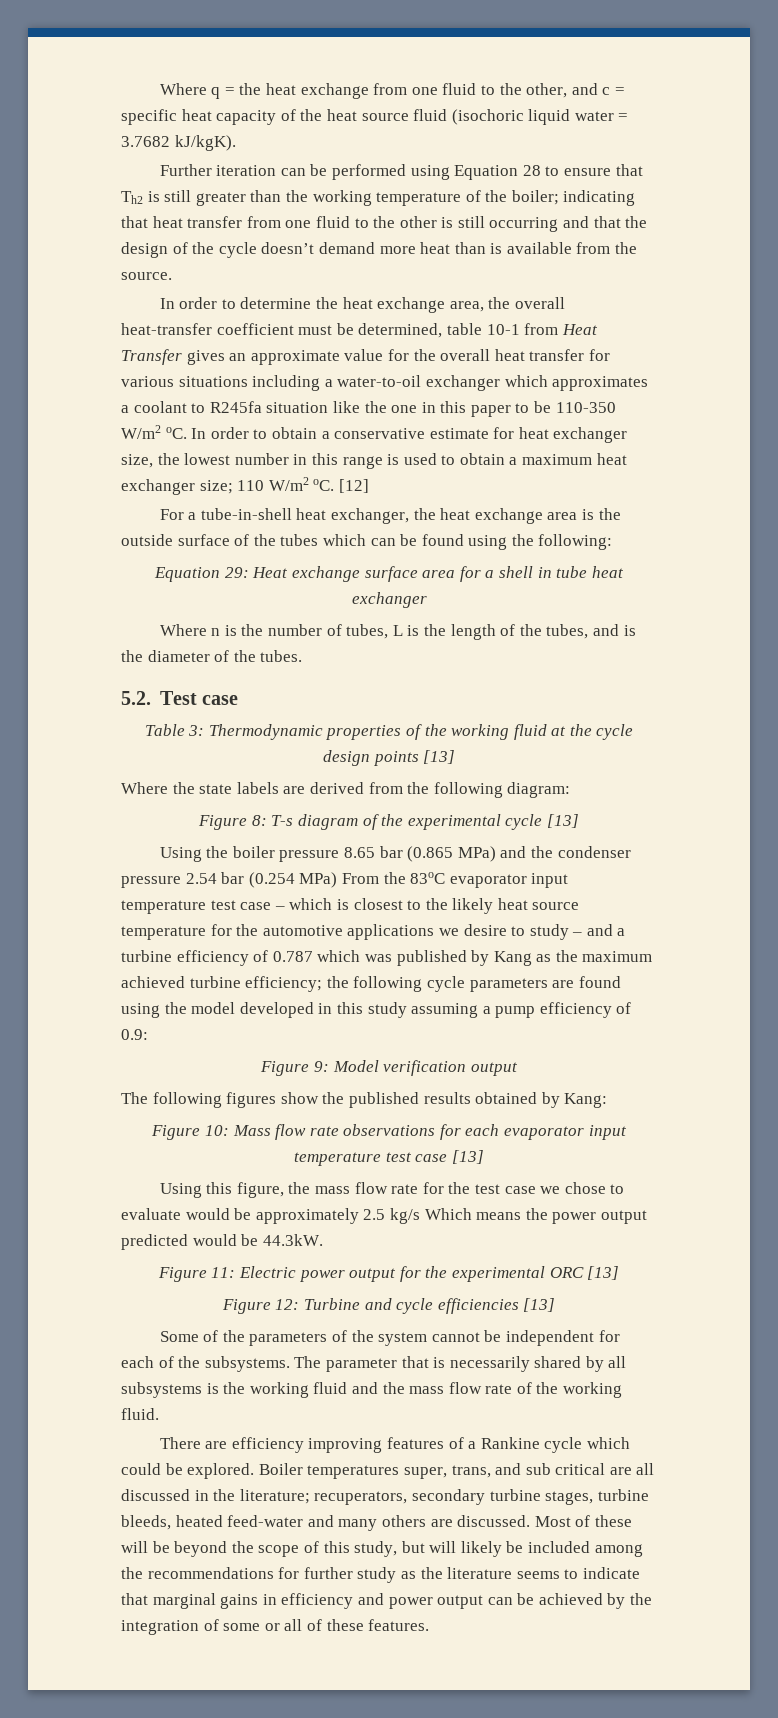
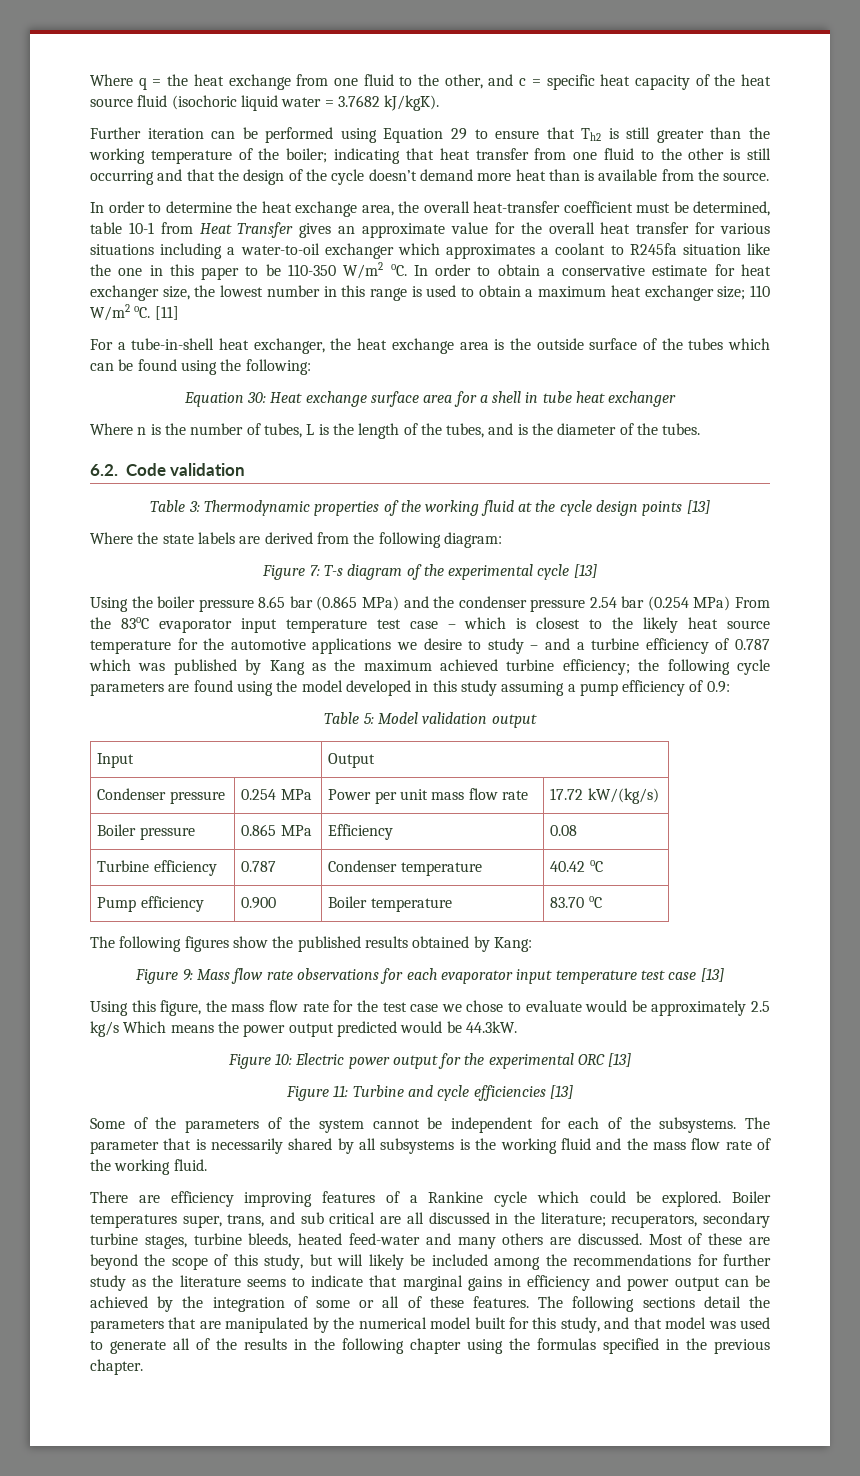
- Further iteration can be performed using Equation 28 to ensure that Th2 is still greater than the working temperature of the boiler; indicating that heat transfer from one fluid to the other is still occurring and that the design of the cycle doesn’t demand more heat than is available from the source.
+ Further iteration can be performed using Equation 29 to ensure that Th2 is still greater than the working temperature of the boiler; indicating that heat transfer from one fluid to the other is still occurring and that the design of the cycle doesn’t demand more heat than is available from the source.
- [12]
+ [11]
- Equation 29: Heat exchange surface area for a shell in tube heat exchanger
+ Equation 30: Heat exchange surface area for a shell in tube heat exchanger
- 5.2. Test case
+ 6.2. Code validation
- Figure 8: T-s diagram of the experimental cycle [13]
+ Figure 7: T-s diagram of the experimental cycle [13]
- Figure 9: Model verification output
+ Table 5: Model validation output
+ Input | Output
+ Condenser pressure | 0.254 MPa | Power per unit mass flow rate | 17.72 kW/(kg/s)
+ Boiler pressure | 0.865 MPa | Efficiency | 0.08
+ Turbine efficiency | 0.787 | Condenser temperature | 40.42 oC
+ Pump efficiency | 0.900 | Boiler temperature | 83.70 oC
- Figure 10: Mass flow rate observations for each evaporator input temperature test case [13]
+ Figure 9: Mass flow rate observations for each evaporator input temperature test case [13]
- Figure 11: Electric power output for the experimental ORC [13]
+ Figure 10: Electric power output for the experimental ORC [13]
- Figure 12: Turbine and cycle efficiencies [13]
+ Figure 11: Turbine and cycle efficiencies [13]
- Most of these will be beyond the scope of this study, but will likely be included among the recommendations for further study as the literature seems to indicate that marginal gains in efficiency and power output can be achieved by the integration of some or all of these features.
+ Most of these are beyond the scope of this study, but will likely be included among the recommendations for further study as the literature seems to indicate that marginal gains in efficiency and power output can be achieved by the integration of some or all of these features.
+ The following sections detail the parameters that are manipulated by the numerical model built for this study, and that model was used to generate all of the results in the following chapter using the formulas specified in the previous chapter.

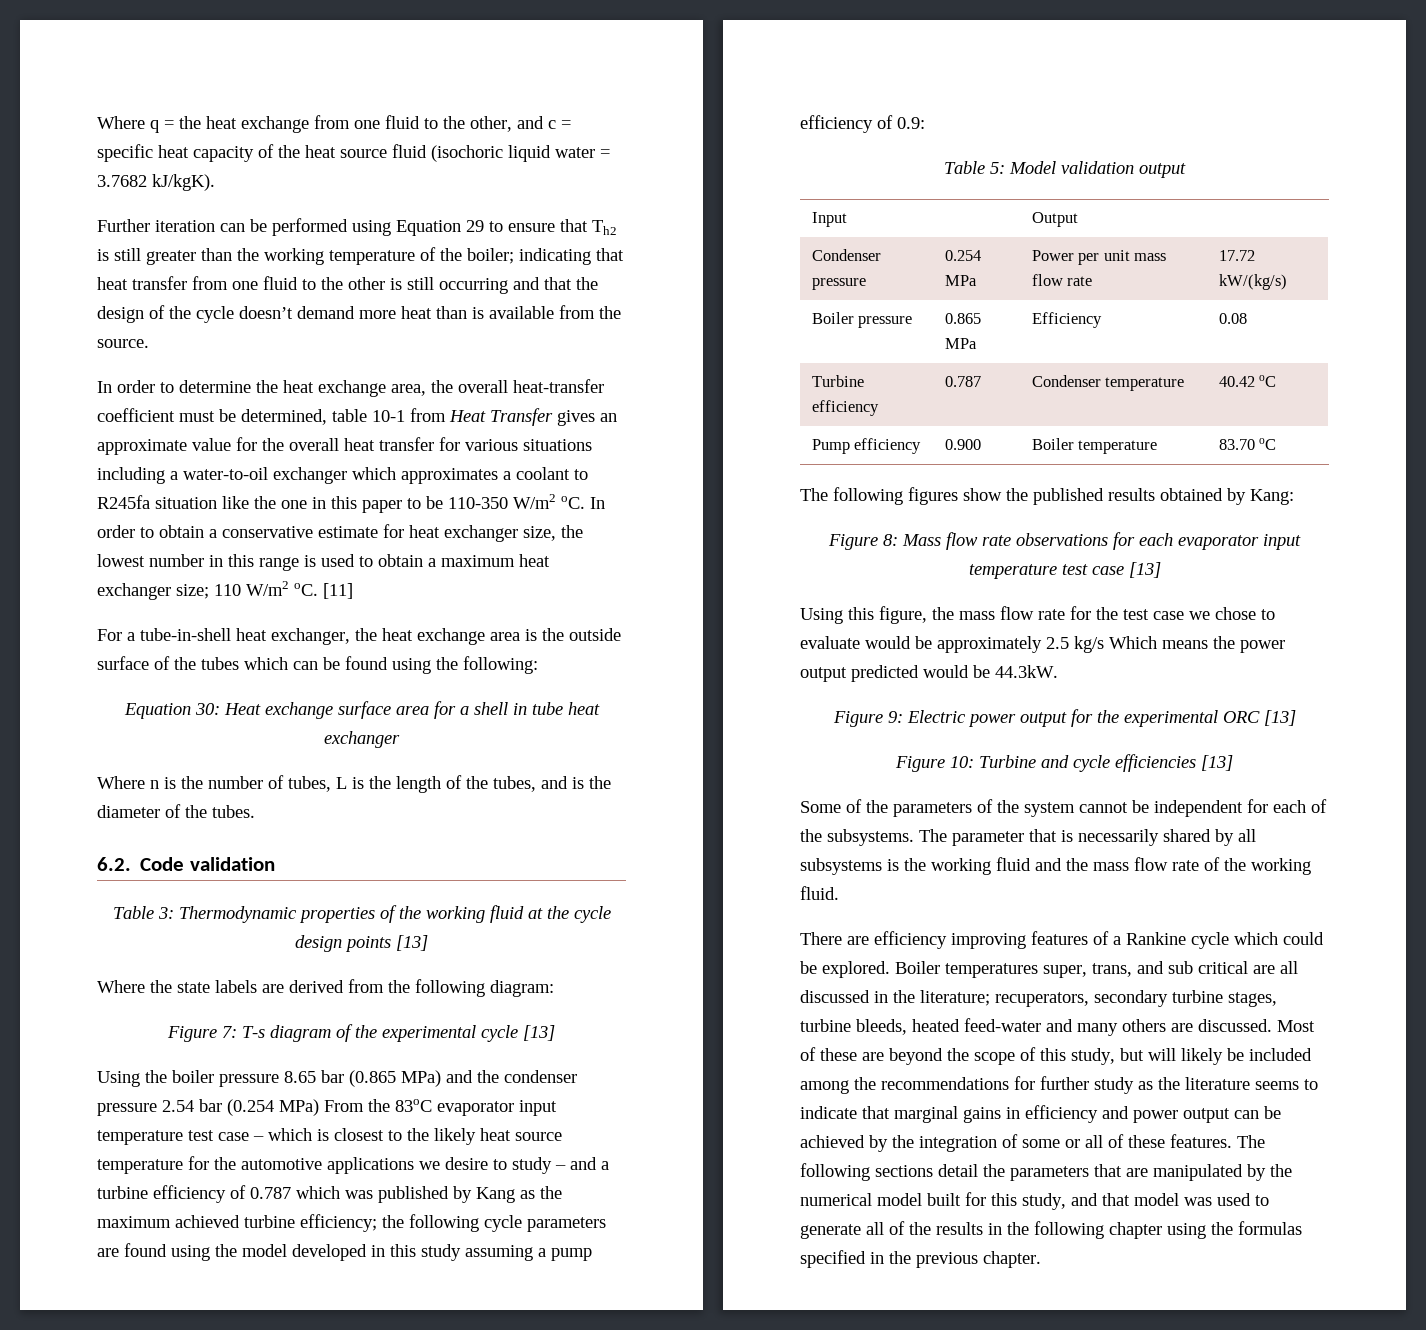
- Figure 9: Mass flow rate observations for each evaporator input temperature test case [13]
+ Figure 8: Mass flow rate observations for each evaporator input temperature test case [13]
- Figure 10: Electric power output for the experimental ORC [13]
+ Figure 9: Electric power output for the experimental ORC [13]
- Figure 11: Turbine and cycle efficiencies [13]
+ Figure 10: Turbine and cycle efficiencies [13]

